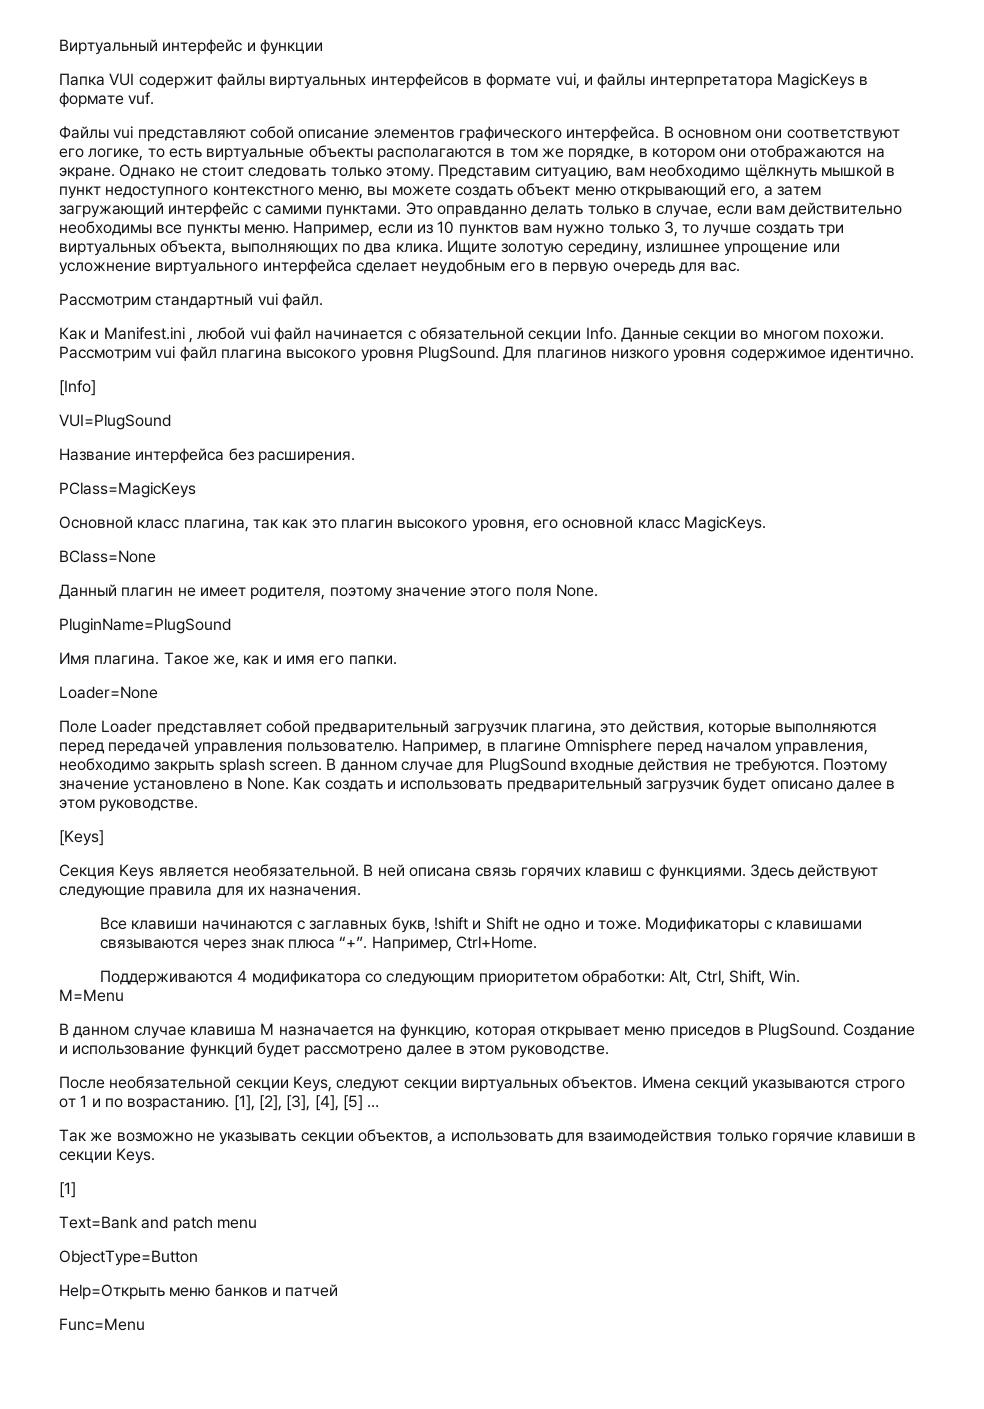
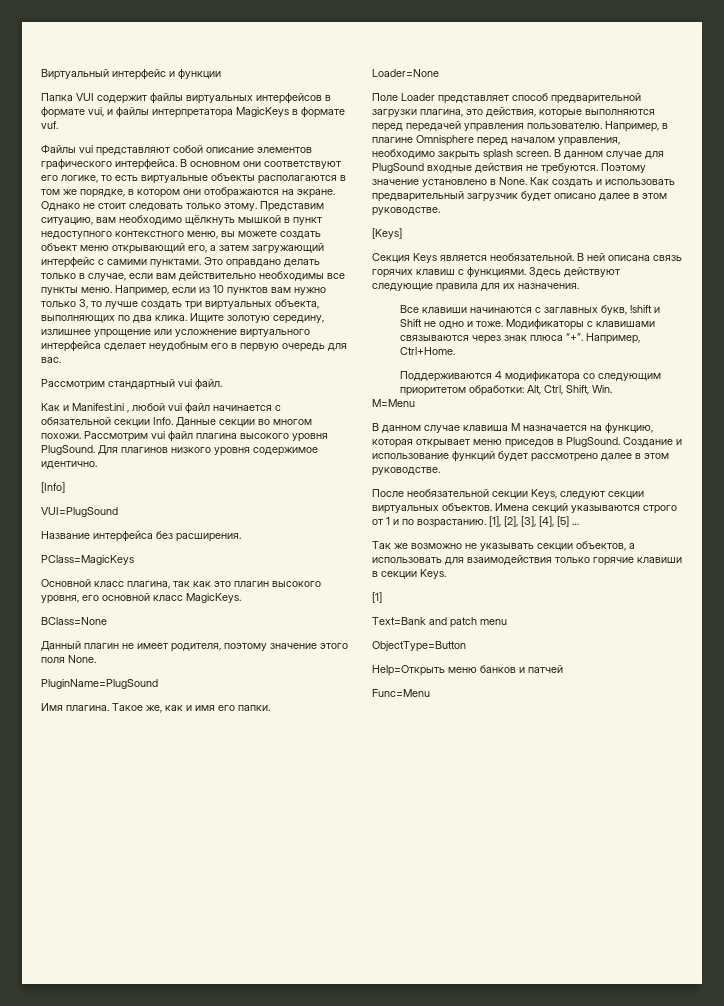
- Это оправданно делать только в случае, если вам действительно необходимы все пункты меню.
+ Это оправдано делать только в случае, если вам действительно необходимы все пункты меню.
- Поле Loader представляет собой предварительный загрузчик плагина, это действия, которые выполняются перед передачей управления пользователю.
+ Поле Loader представляет способ предварительной загрузки плагина, это действия, которые выполняются перед передачей управления пользователю.

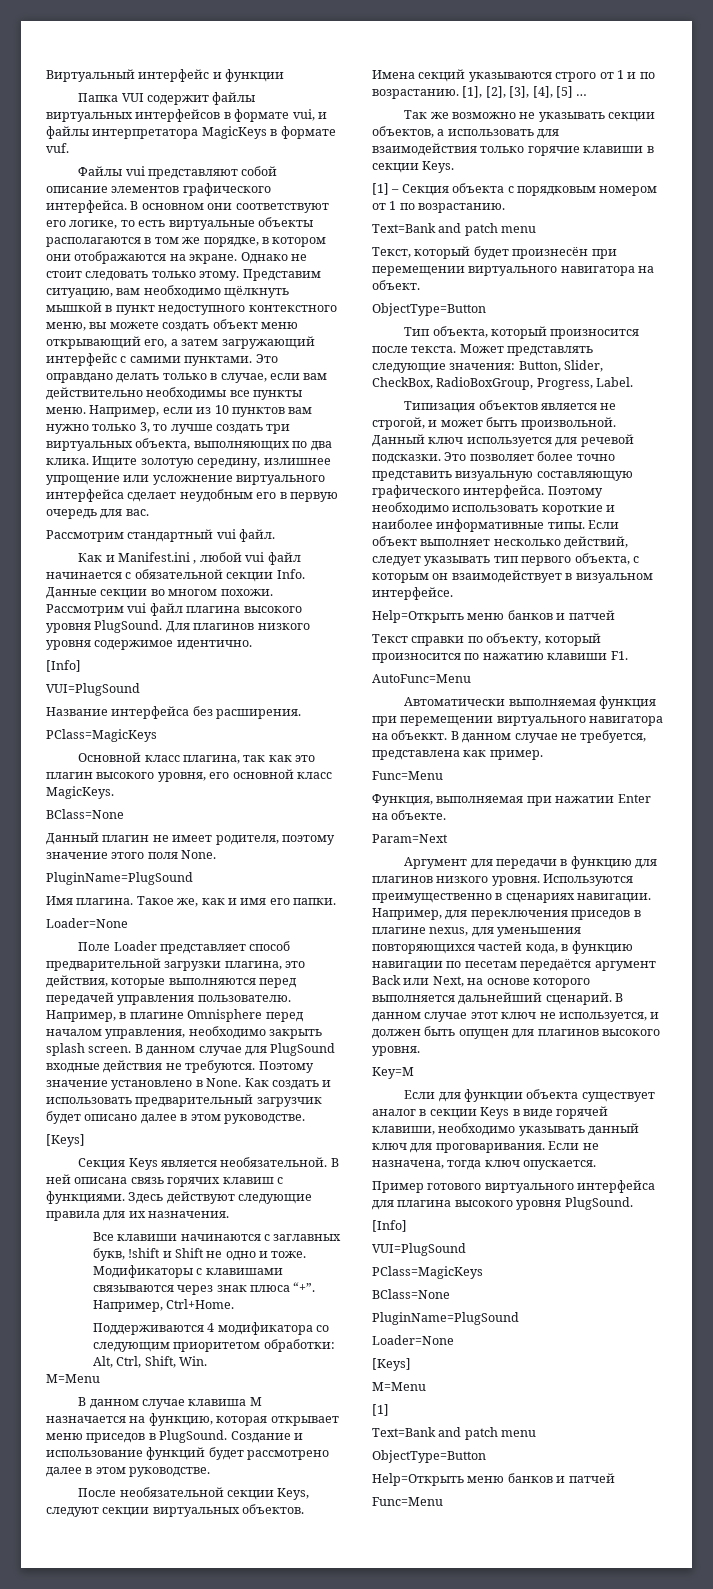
+ [1] – Секция объекта с порядковым номером от 1 по возрастанию.
+ Text=Bank and patch menu
+ Текст, который будет произнесён при перемещении виртуального навигатора на объект.
+ ObjectType=Button
+ Тип объекта, который произносится после текста. Может представлять следующие значения: Button, Slider, CheckBox, RadioBoxGroup, Progress, Label.
+ Типизация объектов является не строгой, и может быть произвольной. Данный ключ используется для речевой подсказки. Это позволяет более точно представить визуальную составляющую графического интерфейса. Поэтому необходимо использовать короткие и наиболее информативные типы. Если объект выполняет несколько действий, следует указывать тип первого объекта, с которым он взаимодействует в визуальном интерфейсе.
+ Help=Открыть меню банков и патчей
+ Текст справки по объекту, который произносится по нажатию клавиши F1.
+ AutoFunc=Menu
+ Автоматически выполняемая функция при перемещении виртуального навигатора на объеккт. В данном случае не требуется, представлена как пример.
+ Func=Menu
+ Функция, выполняемая при нажатии Enter на объекте.
+ Param=Next
+ Аргумент для передачи в функцию для плагинов низкого уровня. Используются преимущественно в сценариях навигации. Например, для переключения приседов в плагине nexus, для уменьшения повторяющихся частей кода, в функцию навигации по песетам передаётся аргумент Back или Next, на основе которого выполняется дальнейший сценарий. В данном случае этот ключ не используется, и должен быть опущен для плагинов высокого уровня.
+ Key=M
+ Если для функции объекта существует аналог в секции Keys в виде горячей клавиши, необходимо указывать данный ключ для проговаривания. Если не назначена, тогда ключ опускается.
+ Пример готового виртуального интерфейса для плагина высокого уровня PlugSound.
+ [Info]
+ VUI=PlugSound
+ PClass=MagicKeys
+ BClass=None
+ PluginName=PlugSound
+ Loader=None
+ [Keys]
+ M=Menu

